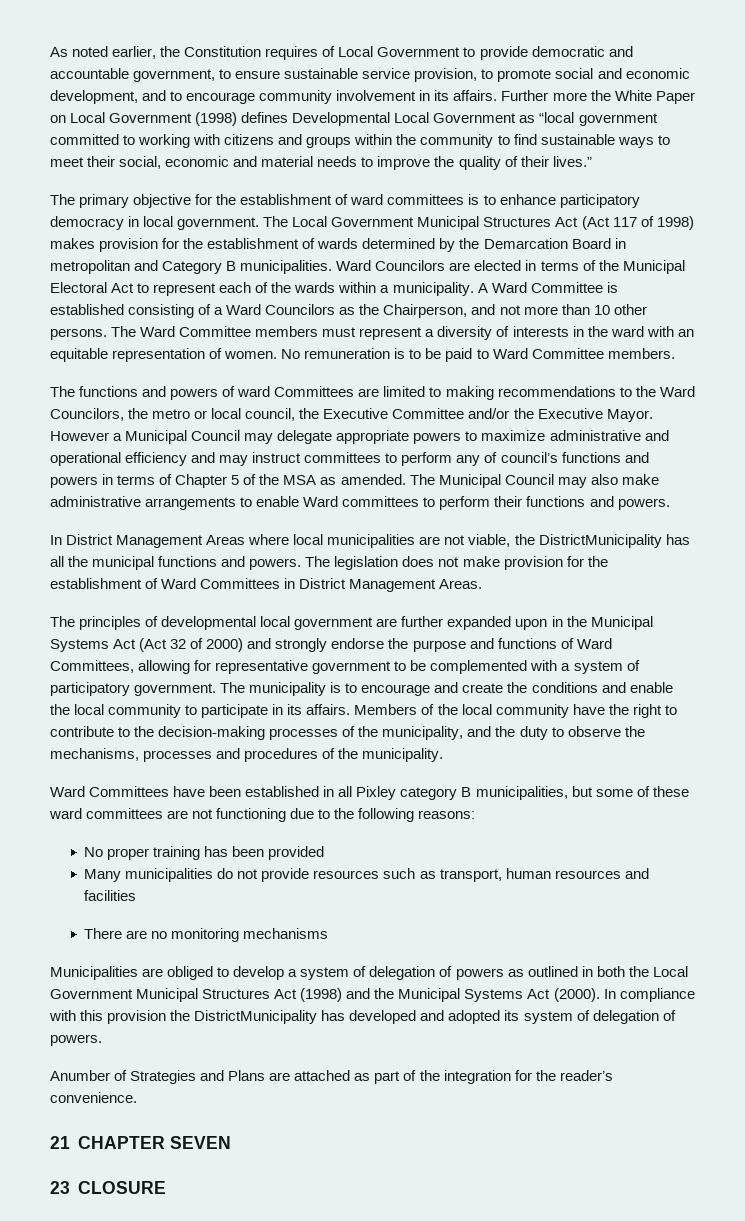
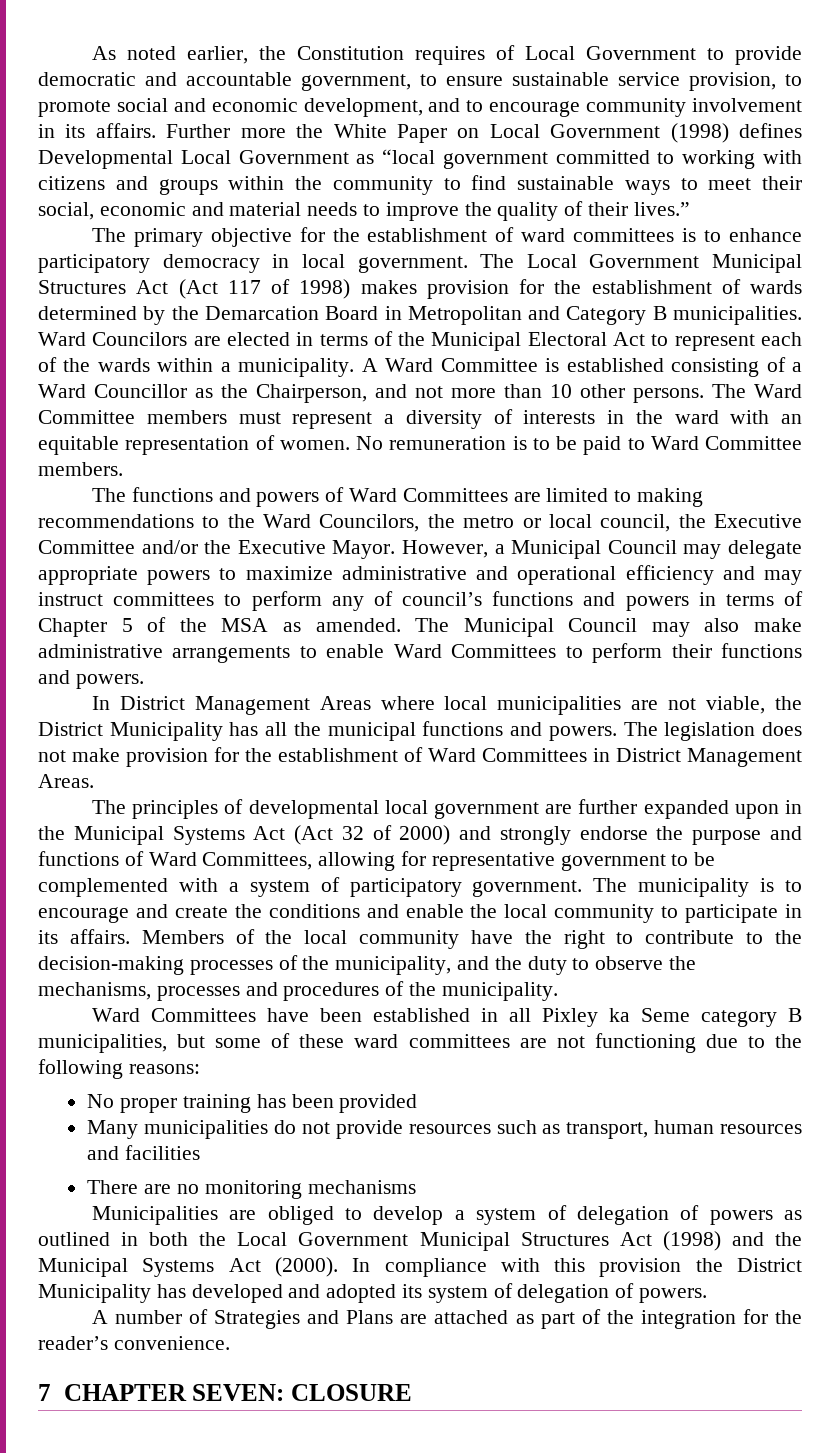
- The Local Government Municipal Structures Act (Act 117 of 1998) makes provision for the establishment of wards determined by the Demarcation Board in metropolitan and Category B municipalities.
+ The Local Government Municipal Structures Act (Act 117 of 1998) makes provision for the establishment of wards determined by the Demarcation Board in Metropolitan and Category B municipalities.
- A Ward Committee is established consisting of a Ward Councilors as the Chairperson, and not more than 10 other persons.
+ A Ward Committee is established consisting of a Ward Councillor as the Chairperson, and not more than 10 other persons.
- The functions and powers of ward Committees are limited to making recommendations to the Ward Councilors, the metro or local council, the Executive Committee and/or the Executive Mayor.
+ The functions and powers of Ward Committees are limited to making recommendations to the Ward Councilors, the metro or local council, the Executive Committee and/or the Executive Mayor.
- However a Municipal Council may delegate appropriate powers to maximize administrative and operational efficiency and may instruct committees to perform any of council’s functions and powers in terms of Chapter 5 of the MSA as amended.
+ However, a Municipal Council may delegate appropriate powers to maximize administrative and operational efficiency and may instruct committees to perform any of council’s functions and powers in terms of Chapter 5 of the MSA as amended.
- The Municipal Council may also make administrative arrangements to enable Ward committees to perform their functions and powers.
+ The Municipal Council may also make administrative arrangements to enable Ward Committees to perform their functions and powers.
- In District Management Areas where local municipalities are not viable, the DistrictMunicipality has all the municipal functions and powers.
+ In District Management Areas where local municipalities are not viable, the District Municipality has all the municipal functions and powers.
- Ward Committees have been established in all Pixley category B municipalities, but some of these ward committees are not functioning due to the following reasons:
+ Ward Committees have been established in all Pixley ka Seme category B municipalities, but some of these ward committees are not functioning due to the following reasons:
- In compliance with this provision the DistrictMunicipality has developed and adopted its system of delegation of powers.
+ In compliance with this provision the District Municipality has developed and adopted its system of delegation of powers.
- Anumber of Strategies and Plans are attached as part of the integration for the reader’s convenience.
+ A number of Strategies and Plans are attached as part of the integration for the reader’s convenience.
- 21 CHAPTER SEVEN
- 23 CLOSURE
+ 7 CHAPTER SEVEN: CLOSURE

